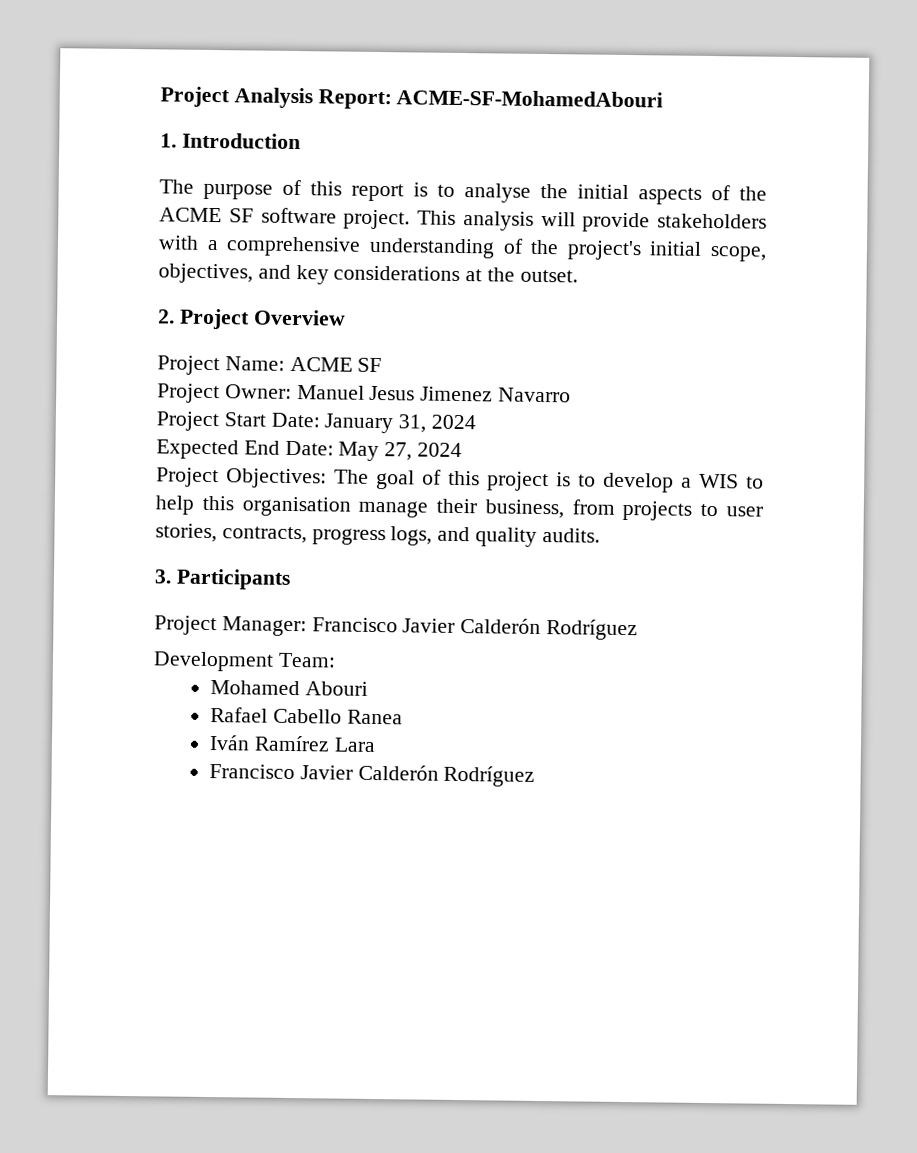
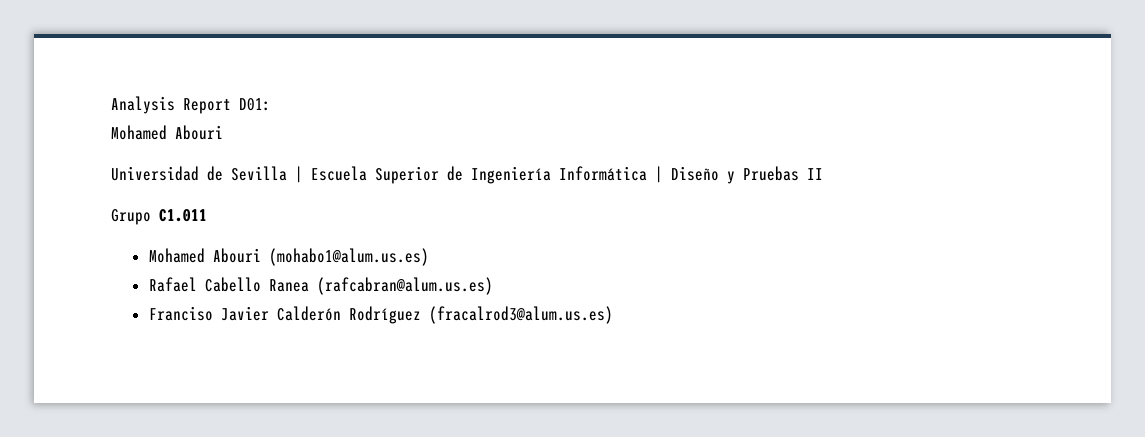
- Project Analysis Report: ACME-SF-MohamedAbouri
- 1. Introduction
- The purpose of this report is to analyse the initial aspects of the ACME SF software project. This analysis will provide stakeholders with a comprehensive understanding of the project's initial scope, objectives, and key considerations at the outset.
- 2. Project Overview
- Project Name: ACME SF
- Project Owner: Manuel Jesus Jimenez Navarro
- Project Start Date: January 31, 2024
- Expected End Date: May 27, 2024
- Project Objectives: The goal of this project is to develop a WIS to help this organisation manage their business, from projects to user stories, contracts, progress logs, and quality audits.
- 3. Participants
- Project Manager: Francisco Javier Calderón Rodríguez
- Development Team:
+ Analysis Report D01:
  Mohamed Abouri
+ Universidad de Sevilla | Escuela Superior de Ingeniería Informática | Diseño y Pruebas II
+ Grupo C1.011
+ Mohamed Abouri (mohabo1@alum.us.es)
- Rafael Cabello Ranea
- Iván Ramírez Lara
- Francisco Javier Calderón Rodríguez
+ Rafael Cabello Ranea (rafcabran@alum.us.es)
+ Franciso Javier Calderón Rodríguez (fracalrod3@alum.us.es)

